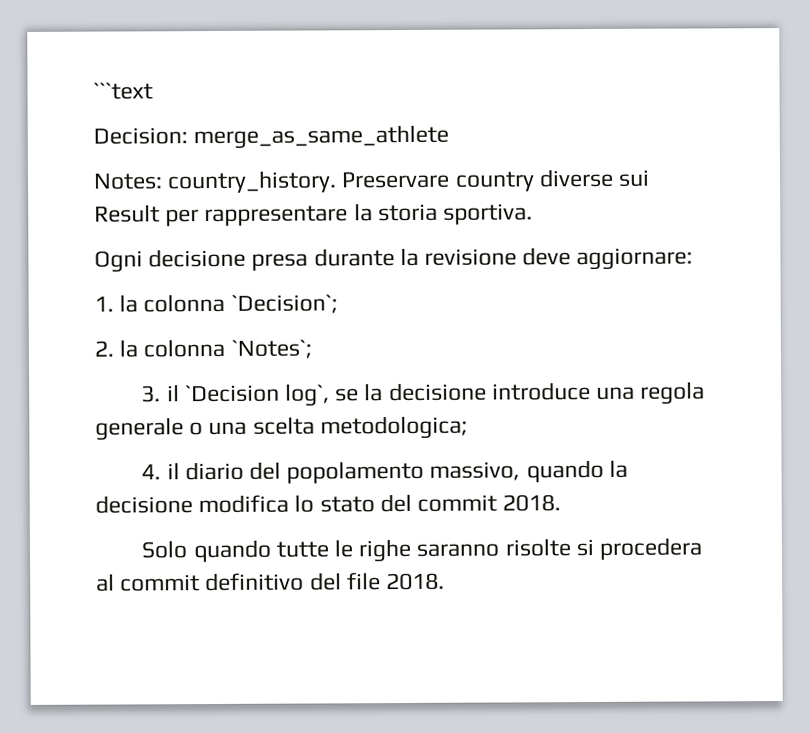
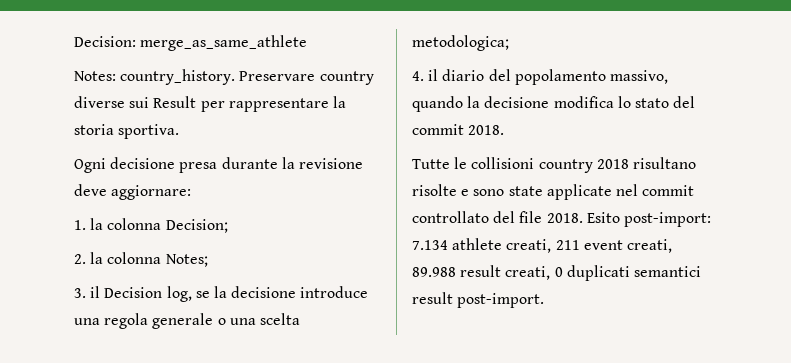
- ```text
- 1. la colonna `Decision`;
+ 1. la colonna Decision;
- 2. la colonna `Notes`;
+ 2. la colonna Notes;
- 3. il `Decision log`, se la decisione introduce una regola generale o una scelta metodologica;
+ 3. il Decision log, se la decisione introduce una regola generale o una scelta metodologica;
- Solo quando tutte le righe saranno risolte si procedera al commit definitivo del file 2018.
+ Tutte le collisioni country 2018 risultano risolte e sono state applicate nel commit controllato del file 2018. Esito post-import: 7.134 athlete creati, 211 event creati, 89.988 result creati, 0 duplicati semantici result post-import.

